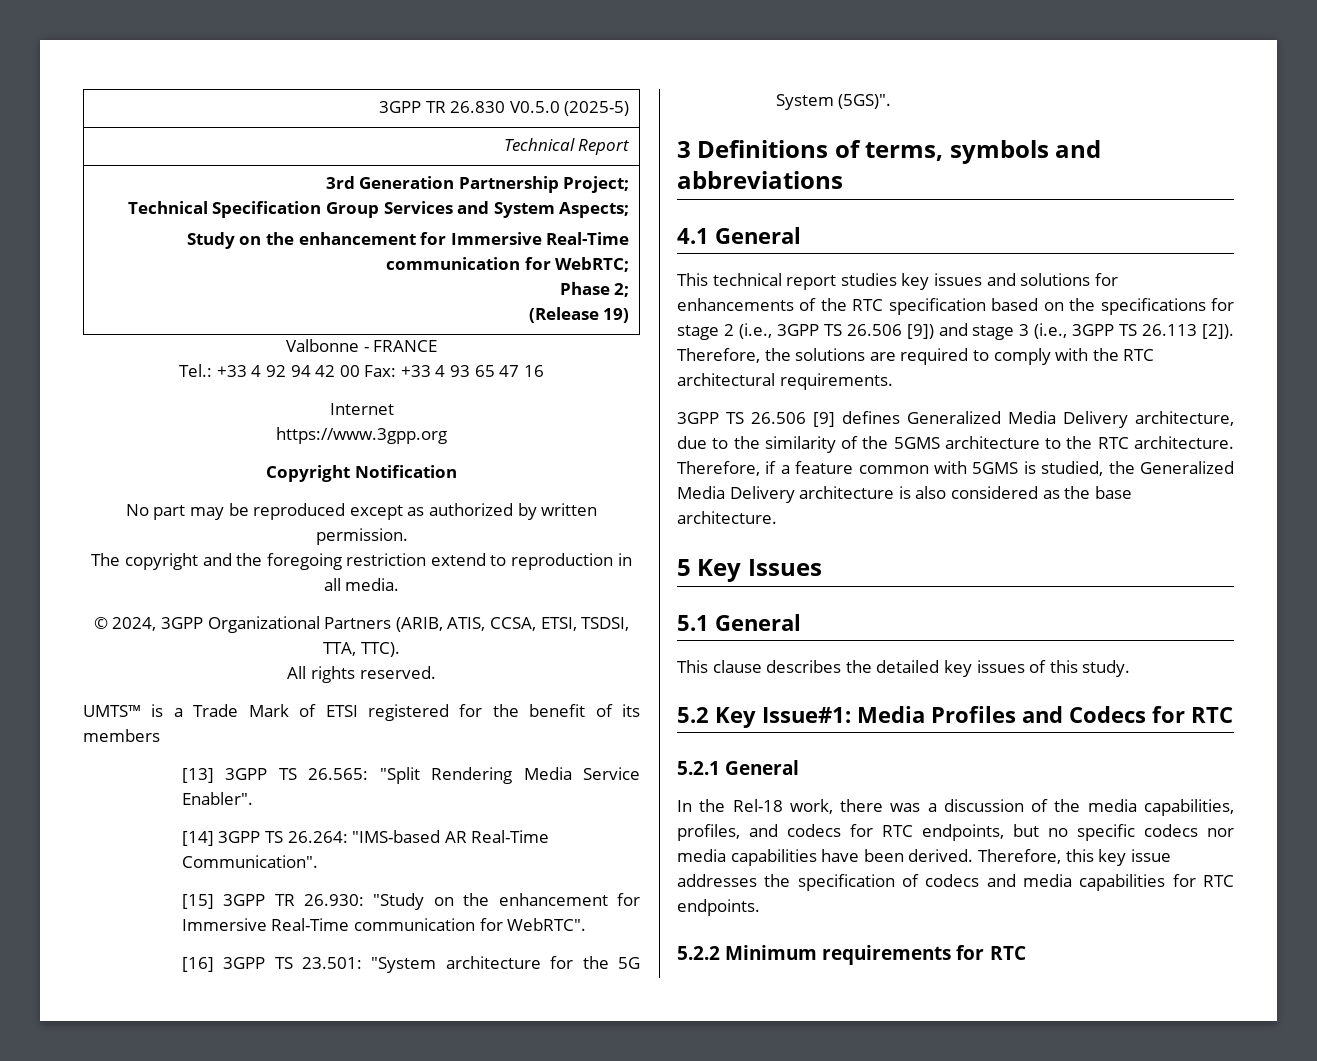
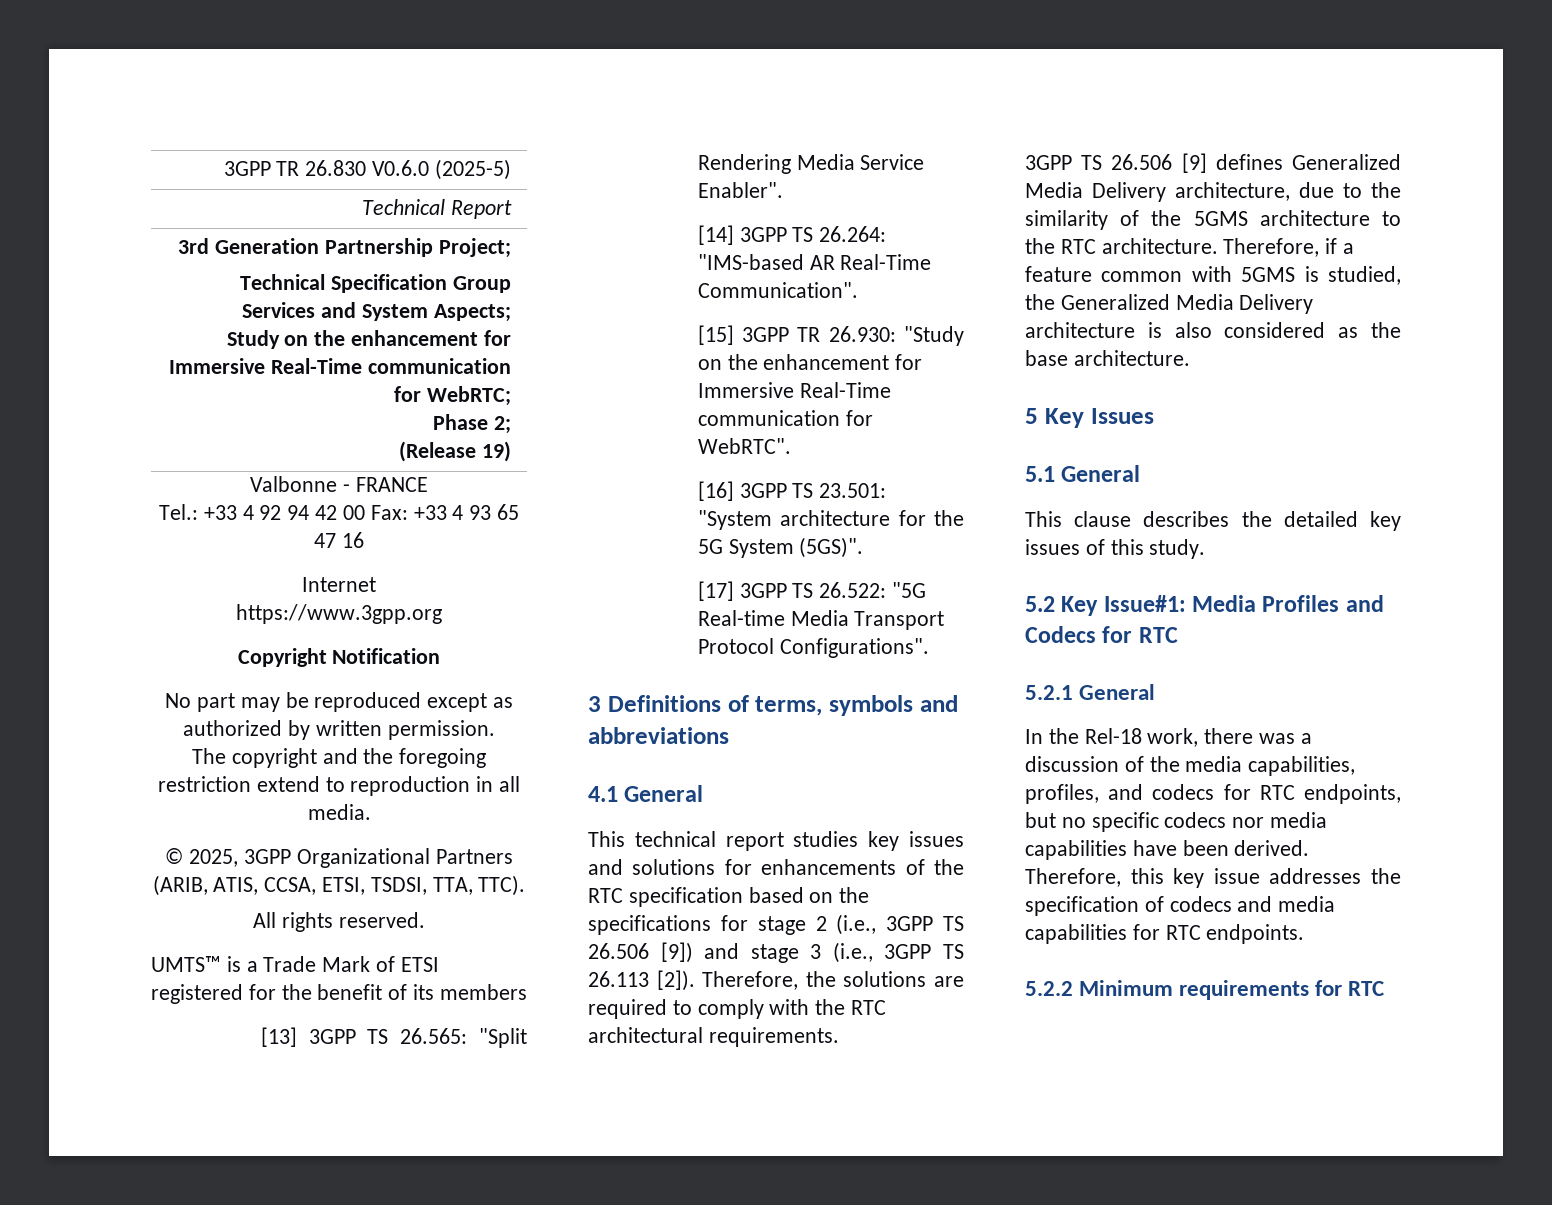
- 3GPP TR 26.830 V0.5.0 (2025-5)
+ 3GPP TR 26.830 V0.6.0 (2025-5)
- © 2024, 3GPP Organizational Partners (ARIB, ATIS, CCSA, ETSI, TSDSI, TTA, TTC).
+ © 2025, 3GPP Organizational Partners (ARIB, ATIS, CCSA, ETSI, TSDSI, TTA, TTC).
+ [17] 3GPP TS 26.522: "5G Real-time Media Transport Protocol Configurations".

